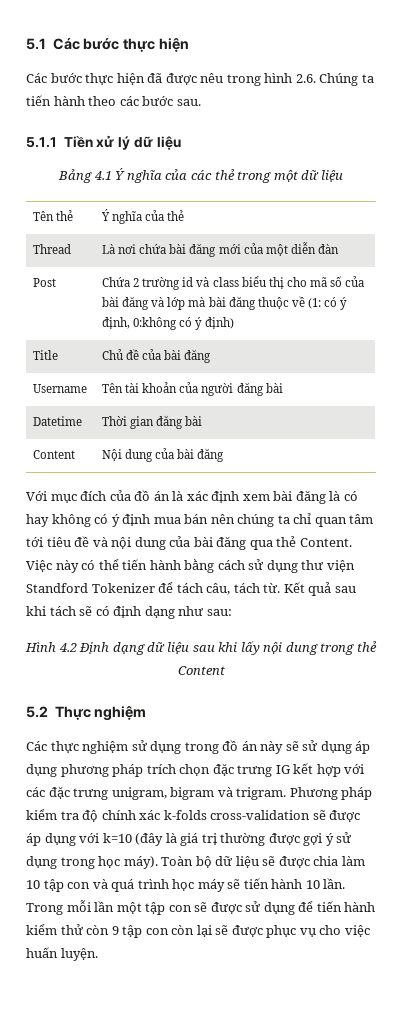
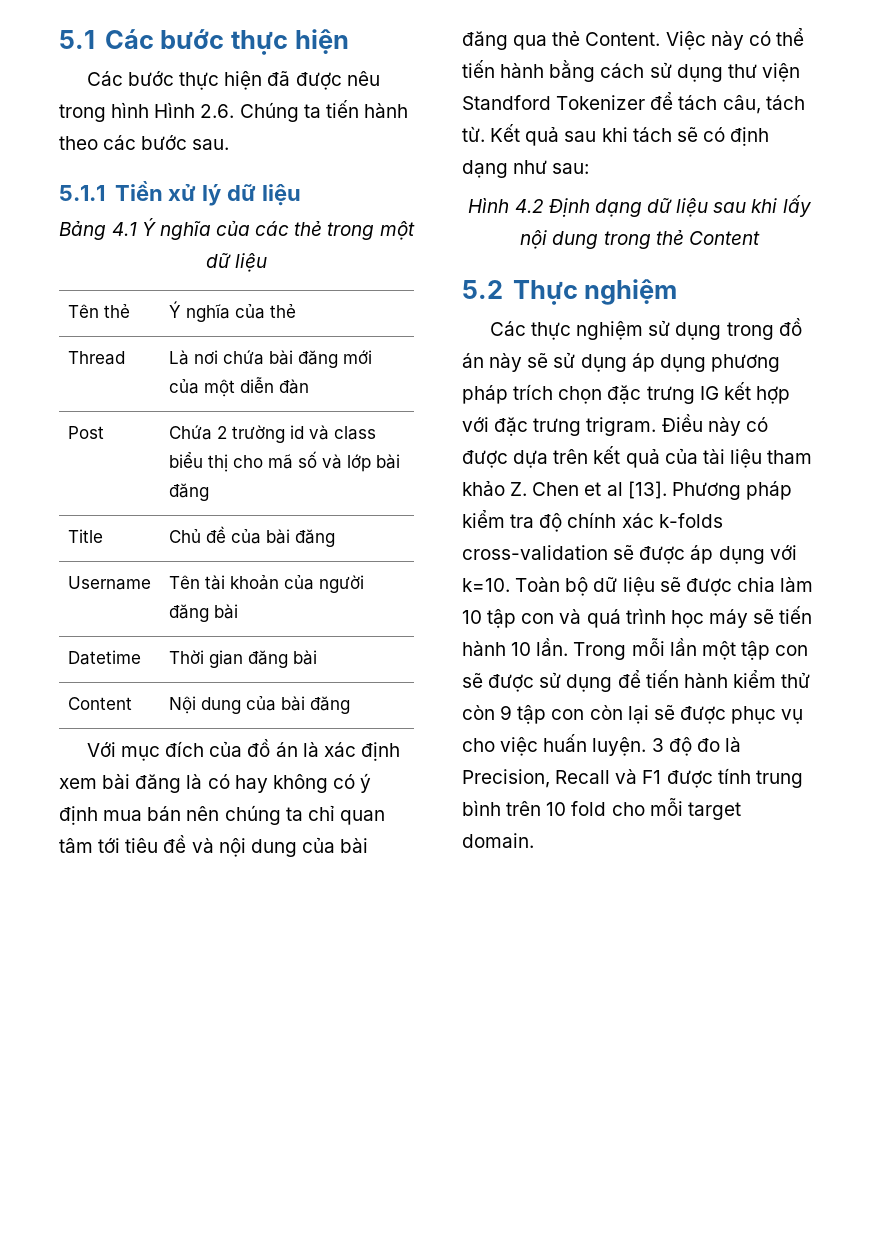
- Các bước thực hiện đã được nêu trong hình 2.6. Chúng ta tiến hành theo các bước sau.
+ Các bước thực hiện đã được nêu trong hình Hình 2.6. Chúng ta tiến hành theo các bước sau.
- Post | Chứa 2 trường id và class biểu thị cho mã số của bài đăng và lớp mà bài đăng thuộc về (1: có ý định, 0:không có ý định)
+ Post | Chứa 2 trường id và class biểu thị cho mã số và lớp bài đăng
- Các thực nghiệm sử dụng trong đồ án này sẽ sử dụng áp dụng phương pháp trích chọn đặc trưng IG kết hợp với các đặc trưng unigram, bigram và trigram.
+ Các thực nghiệm sử dụng trong đồ án này sẽ sử dụng áp dụng phương pháp trích chọn đặc trưng IG kết hợp với đặc trưng trigram. Điều này có được dựa trên kết quả của tài liệu tham khảo Z. Chen et al [13].
- Phương pháp kiểm tra độ chính xác k-folds cross-validation sẽ được áp dụng với k=10 (đây là giá trị thường được gợi ý sử dụng trong học máy).
+ Phương pháp kiểm tra độ chính xác k-folds cross-validation sẽ được áp dụng với k=10.
+ 3 độ đo là Precision, Recall và F1 được tính trung bình trên 10 fold cho mỗi target domain.

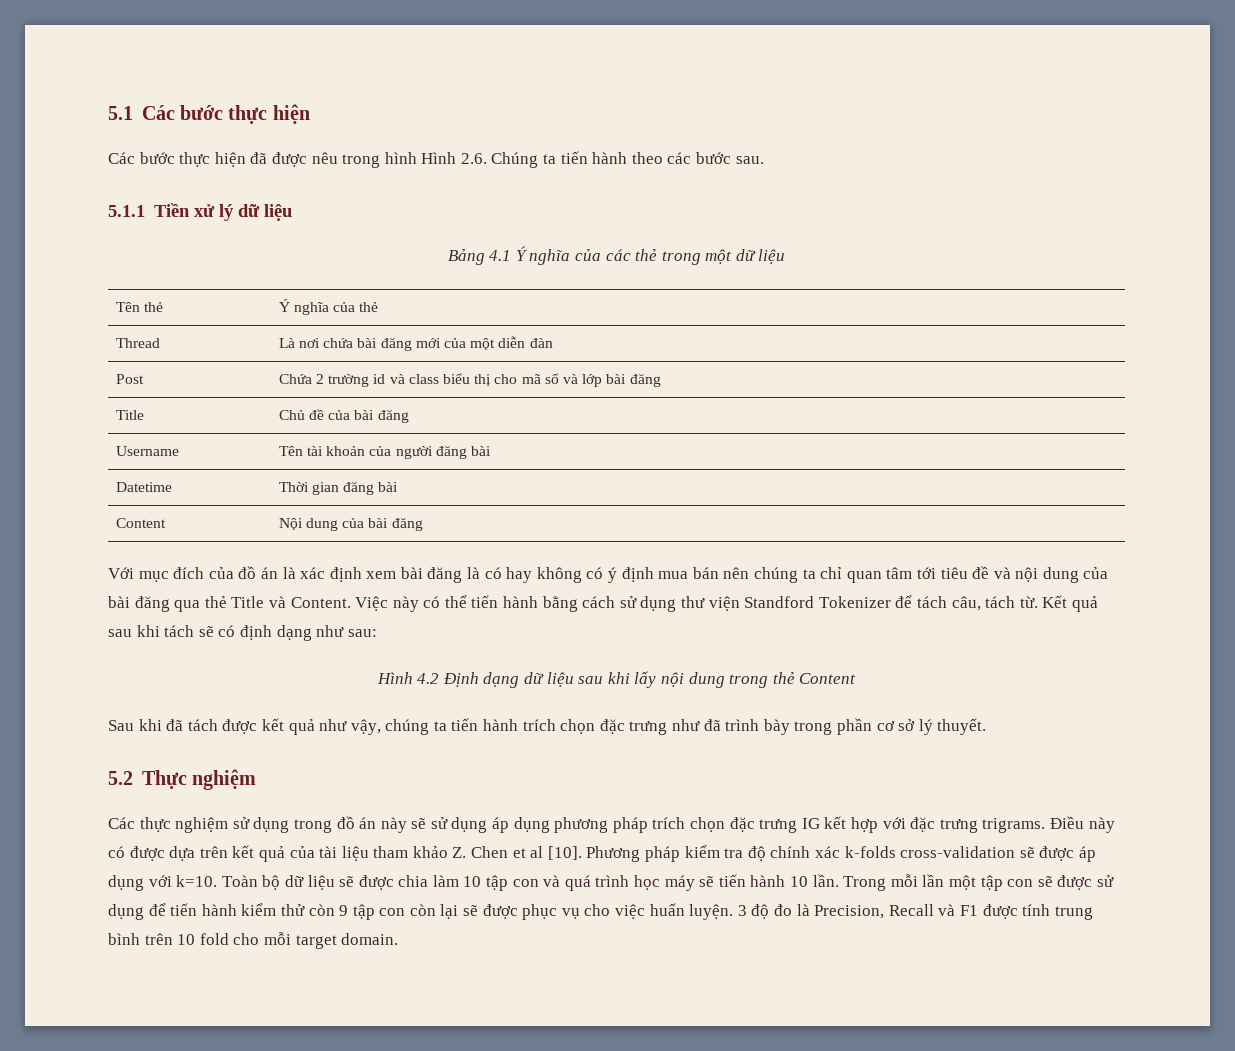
- Với mục đích của đồ án là xác định xem bài đăng là có hay không có ý định mua bán nên chúng ta chỉ quan tâm tới tiêu đề và nội dung của bài đăng qua thẻ Content.
+ Với mục đích của đồ án là xác định xem bài đăng là có hay không có ý định mua bán nên chúng ta chỉ quan tâm tới tiêu đề và nội dung của bài đăng qua thẻ Title và Content.
+ Sau khi đã tách được kết quả như vậy, chúng ta tiến hành trích chọn đặc trưng như đã trình bày trong phần cơ sở lý thuyết.
- Các thực nghiệm sử dụng trong đồ án này sẽ sử dụng áp dụng phương pháp trích chọn đặc trưng IG kết hợp với đặc trưng trigram.
+ Các thực nghiệm sử dụng trong đồ án này sẽ sử dụng áp dụng phương pháp trích chọn đặc trưng IG kết hợp với đặc trưng trigrams.
- Điều này có được dựa trên kết quả của tài liệu tham khảo Z. Chen et al [13].
+ Điều này có được dựa trên kết quả của tài liệu tham khảo Z. Chen et al [10].

